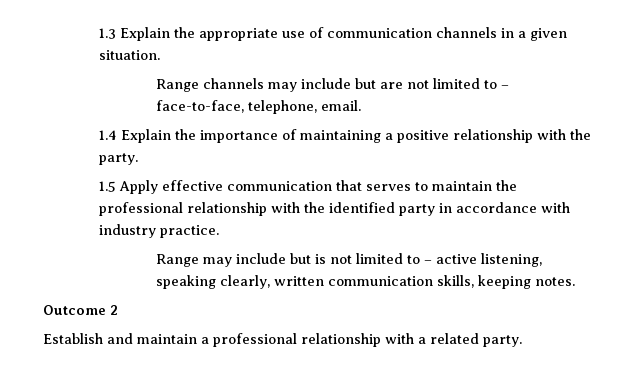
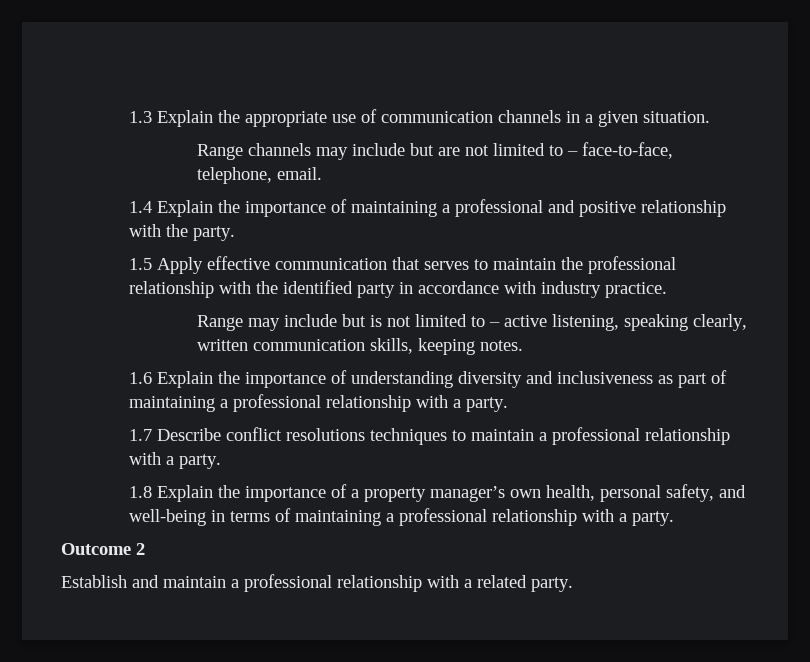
- 1.4 Explain the importance of maintaining a positive relationship with the party.
+ 1.4 Explain the importance of maintaining a professional and positive relationship with the party.
+ 1.6 Explain the importance of understanding diversity and inclusiveness as part of maintaining a professional relationship with a party.
+ 1.7 Describe conflict resolutions techniques to maintain a professional relationship with a party.
+ 1.8 Explain the importance of a property manager’s own health, personal safety, and well-being in terms of maintaining a professional relationship with a party.

